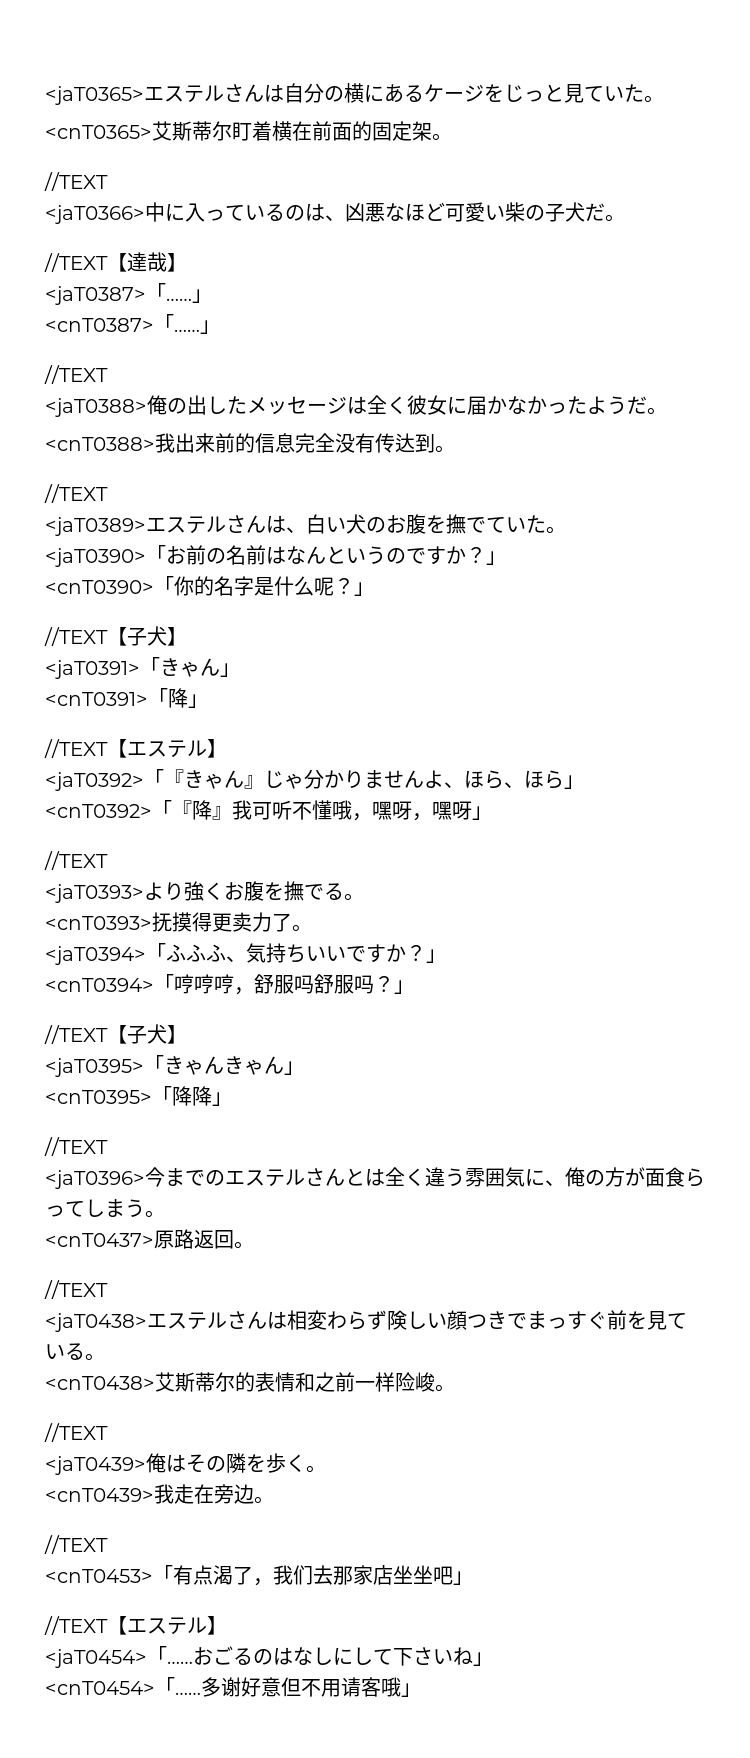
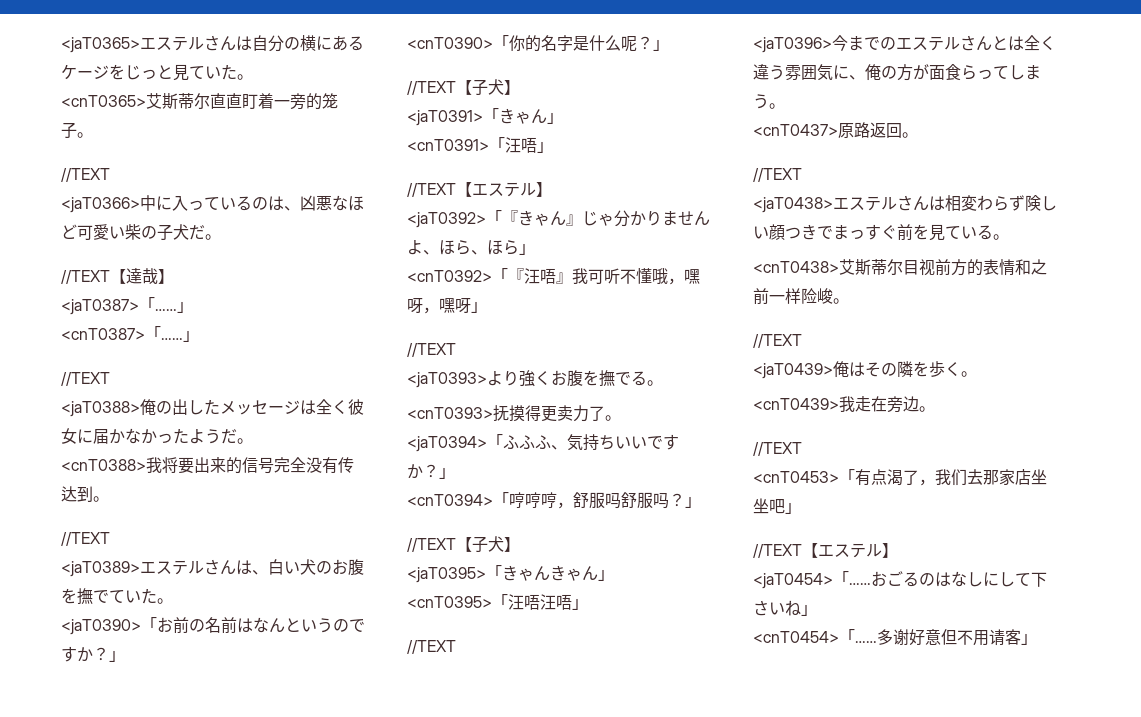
- <cnT0365>艾斯蒂尔盯着横在前面的固定架。
+ <cnT0365>艾斯蒂尔直直盯着一旁的笼子。
- <cnT0388>我出来前的信息完全没有传达到。
+ <cnT0388>我将要出来的信号完全没有传达到。
- <cnT0391>「降」
+ <cnT0391>「汪唔」
- <cnT0392>「『降』我可听不懂哦，嘿呀，嘿呀」
+ <cnT0392>「『汪唔』我可听不懂哦，嘿呀，嘿呀」
- <cnT0395>「降降」
+ <cnT0395>「汪唔汪唔」
- <cnT0438>艾斯蒂尔的表情和之前一样险峻。
+ <cnT0438>艾斯蒂尔目视前方的表情和之前一样险峻。
- 多谢好意但不用请客哦」
+ 多谢好意但不用请客」

